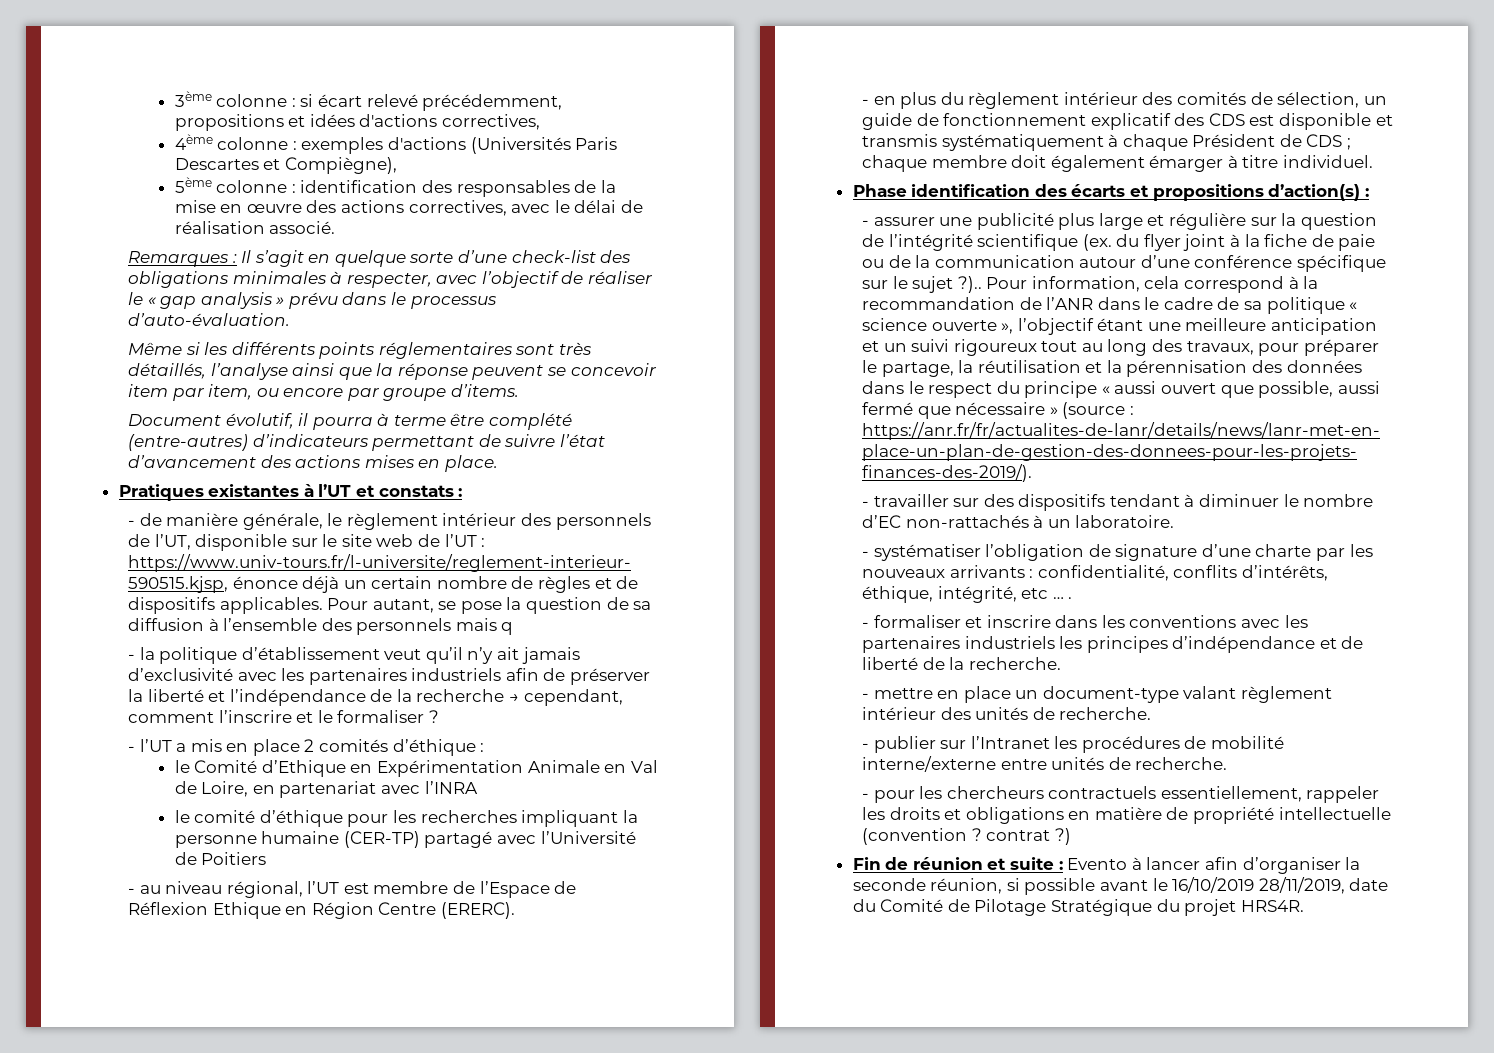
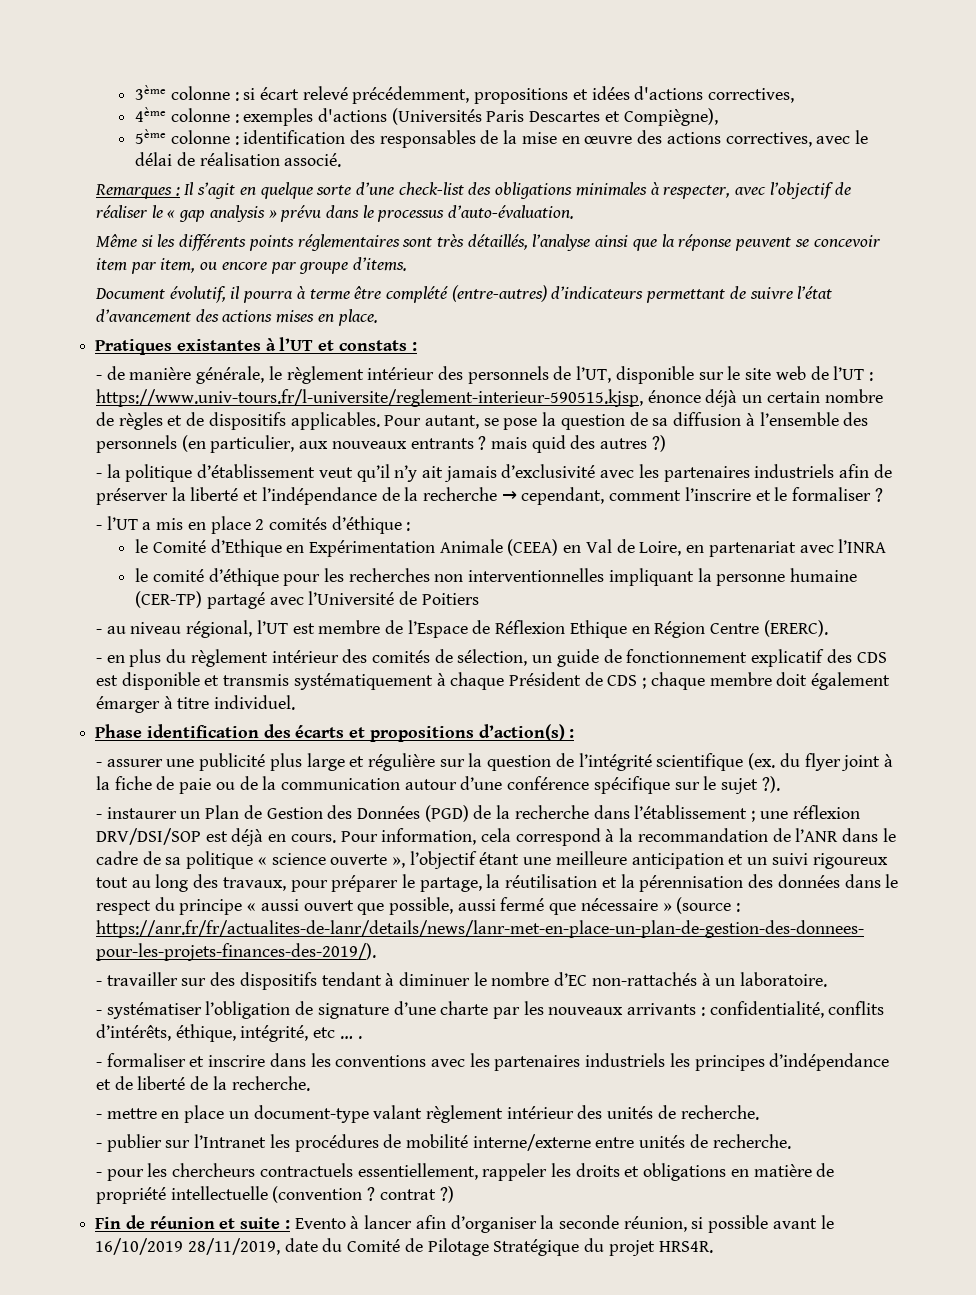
- Pour autant, se pose la question de sa diffusion à l’ensemble des personnels mais q
+ Pour autant, se pose la question de sa diffusion à l’ensemble des personnels (en particulier, aux nouveaux entrants ? mais quid des autres ?)
- le Comité d’Ethique en Expérimentation Animale en Val de Loire, en partenariat avec l’INRA
+ le Comité d’Ethique en Expérimentation Animale (CEEA) en Val de Loire, en partenariat avec l’INRA
- le comité d’éthique pour les recherches impliquant la personne humaine (CER-TP) partagé avec l’Université de Poitiers
+ le comité d’éthique pour les recherches non interventionnelles impliquant la personne humaine (CER-TP) partagé avec l’Université de Poitiers
- - assurer une publicité plus large et régulière sur la question de l’intégrité scientifique (ex. du flyer joint à la fiche de paie ou de la communication autour d’une conférence spécifique sur le sujet ?)..
+ - assurer une publicité plus large et régulière sur la question de l’intégrité scientifique (ex. du flyer joint à la fiche de paie ou de la communication autour d’une conférence spécifique sur le sujet ?).
+ - instaurer un Plan de Gestion des Données (PGD) de la recherche dans l’établissement ; une réflexion DRV/DSI/SOP est déjà en cours.

